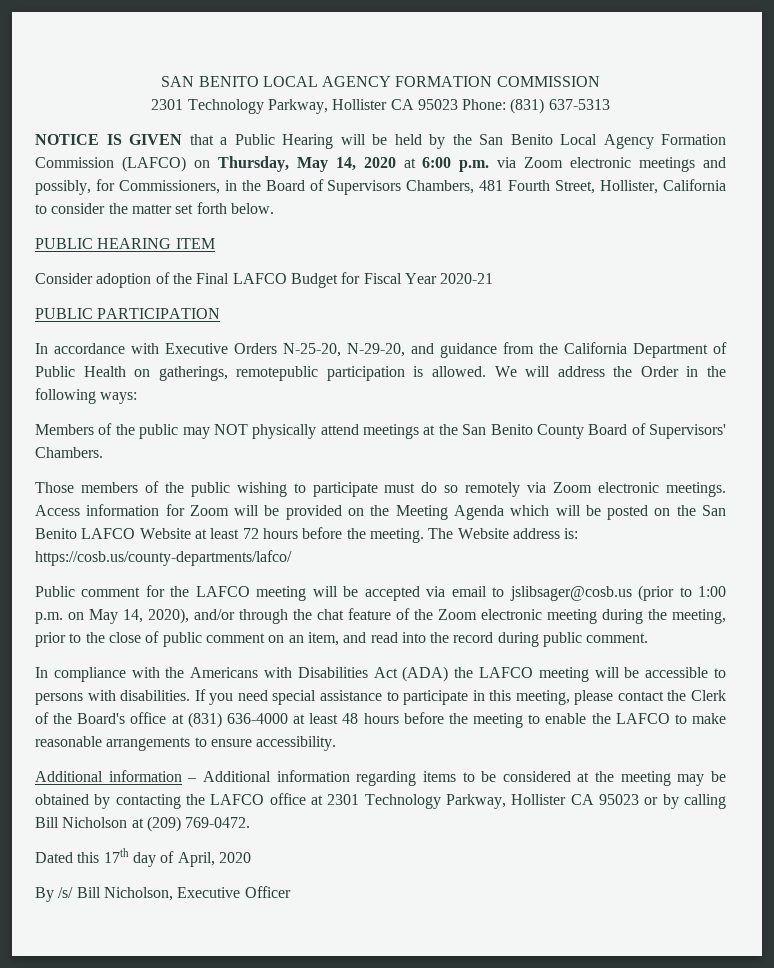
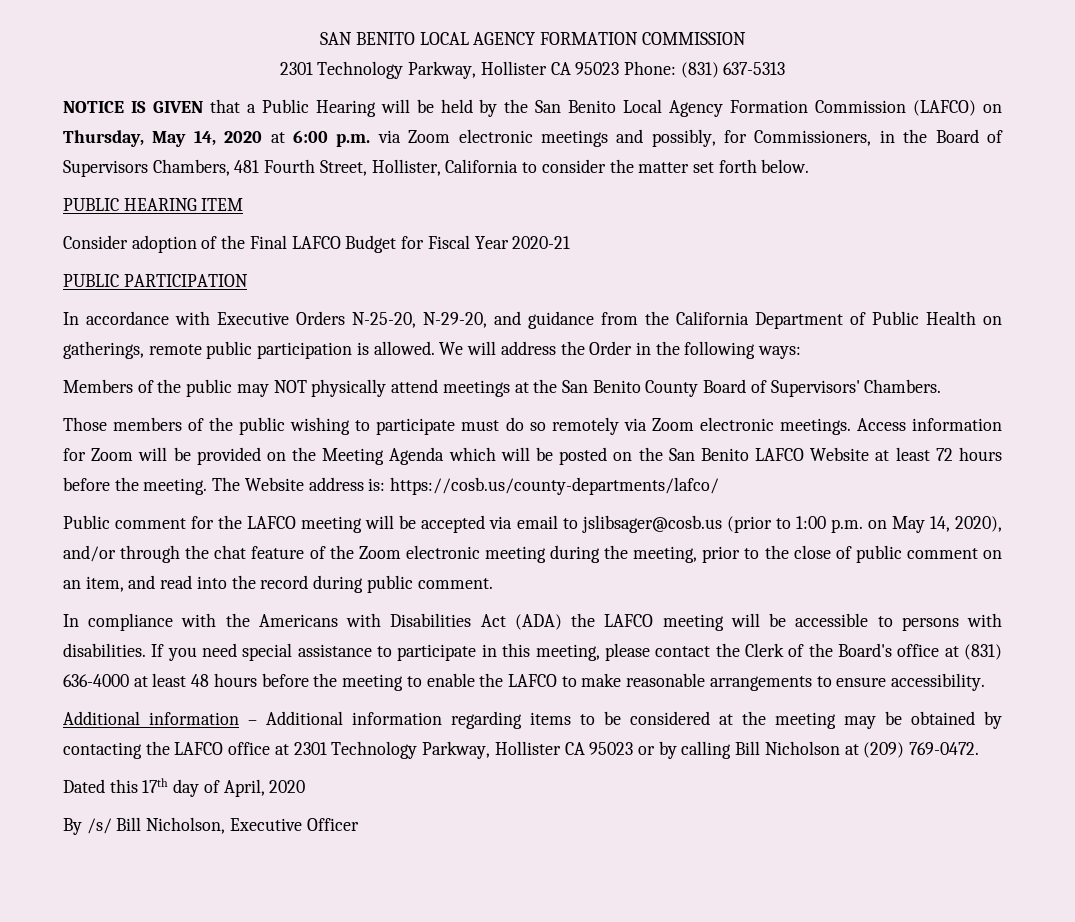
- In accordance with Executive Orders N-25-20, N-29-20, and guidance from the California Department of Public Health on gatherings, remotepublic participation is allowed.
+ In accordance with Executive Orders N-25-20, N-29-20, and guidance from the California Department of Public Health on gatherings, remote public participation is allowed.

